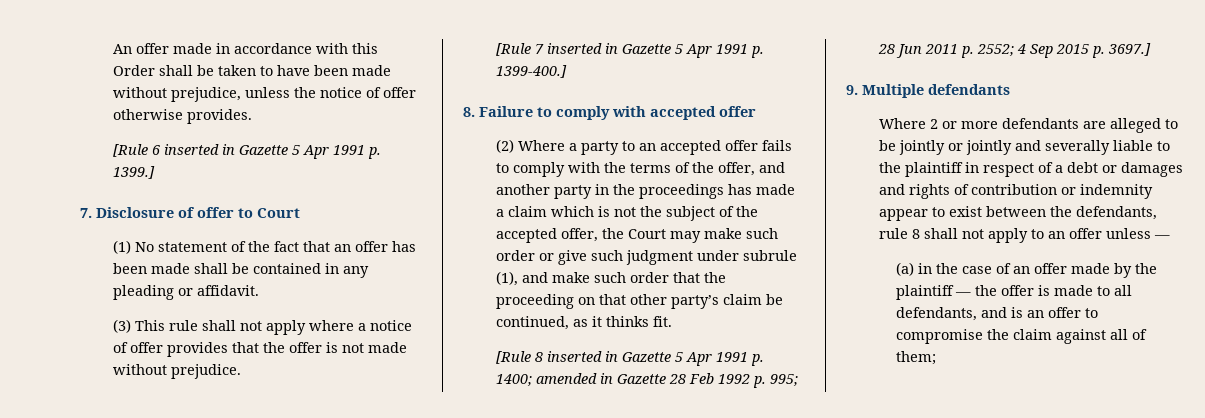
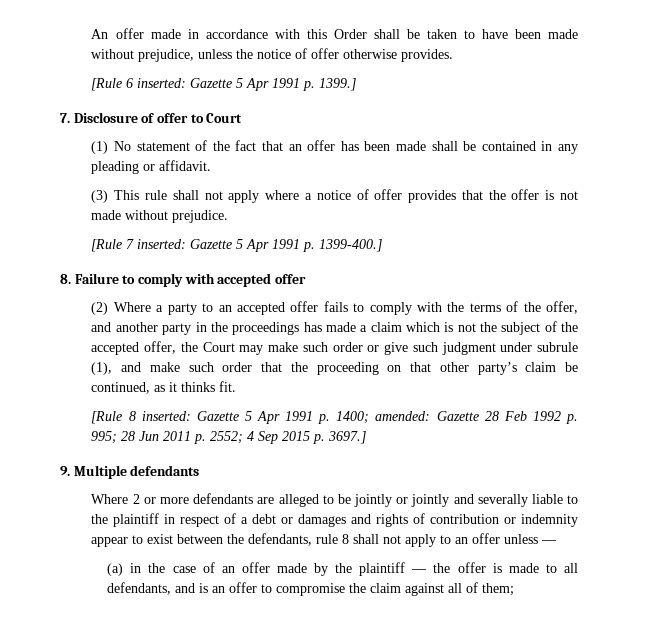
- [Rule 6 inserted in Gazette 5 Apr 1991 p. 1399.]
+ [Rule 6 inserted: Gazette 5 Apr 1991 p. 1399.]
- [Rule 7 inserted in Gazette 5 Apr 1991 p. 1399-400.]
+ [Rule 7 inserted: Gazette 5 Apr 1991 p. 1399-400.]
- [Rule 8 inserted in Gazette 5 Apr 1991 p. 1400; amended in Gazette 28 Feb 1992 p. 995; 28 Jun 2011 p. 2552; 4 Sep 2015 p. 3697.]
+ [Rule 8 inserted: Gazette 5 Apr 1991 p. 1400; amended: Gazette 28 Feb 1992 p. 995; 28 Jun 2011 p. 2552; 4 Sep 2015 p. 3697.]

